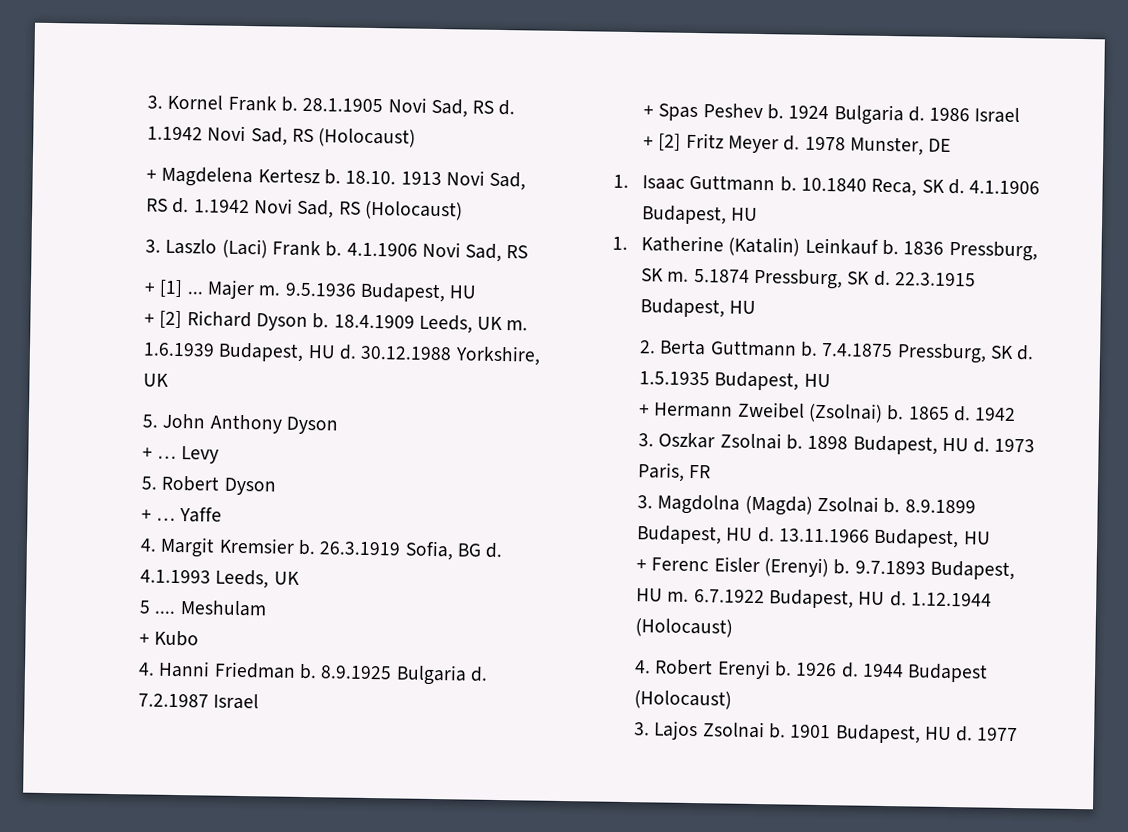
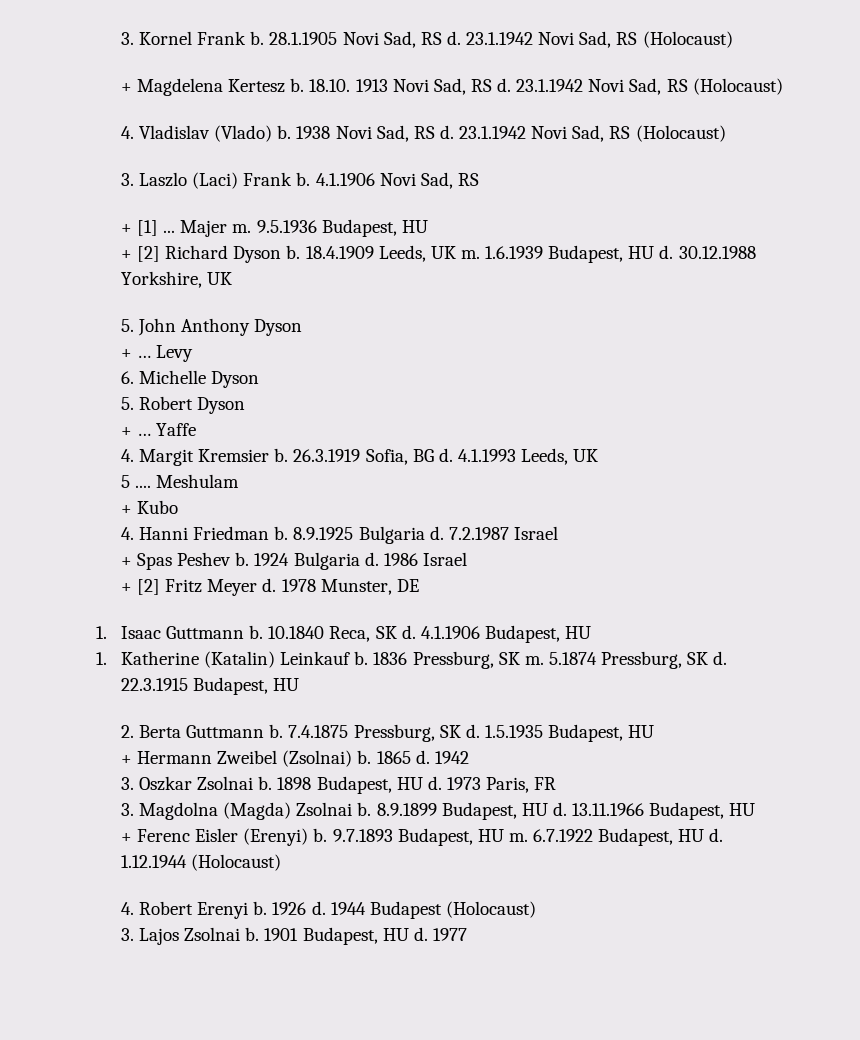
- 28.1.1905 Novi Sad, RS d. 1.1942 Novi Sad, RS (Holocaust)
+ 28.1.1905 Novi Sad, RS d. 23.1.1942 Novi Sad, RS (Holocaust)
- 18.10. 1913 Novi Sad, RS d. 1.1942 Novi Sad, RS (Holocaust)
+ 18.10. 1913 Novi Sad, RS d. 23.1.1942 Novi Sad, RS (Holocaust)
+ 4. Vladislav (Vlado) b. 1938 Novi Sad, RS d. 23.1.1942 Novi Sad, RS (Holocaust)
+ 6. Michelle Dyson

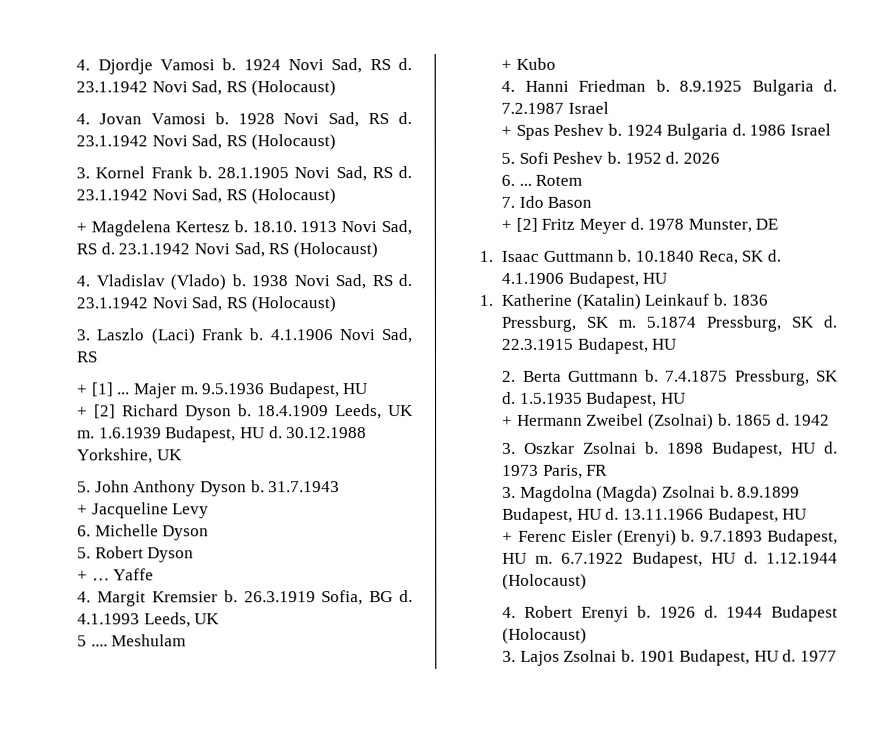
+ 4. Djordje Vamosi b. 1924 Novi Sad, RS d. 23.1.1942 Novi Sad, RS (Holocaust)
+ 4. Jovan Vamosi b. 1928 Novi Sad, RS d. 23.1.1942 Novi Sad, RS (Holocaust)
- 5. John Anthony Dyson
- + … Levy
+ 5. John Anthony Dyson b. 31.7.1943
+ + Jacqueline Levy
+ 5. Sofi Peshev b. 1952 d. 2026
+ 6. ... Rotem
+ 7. Ido Bason

